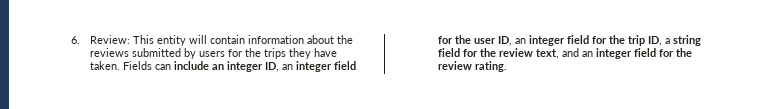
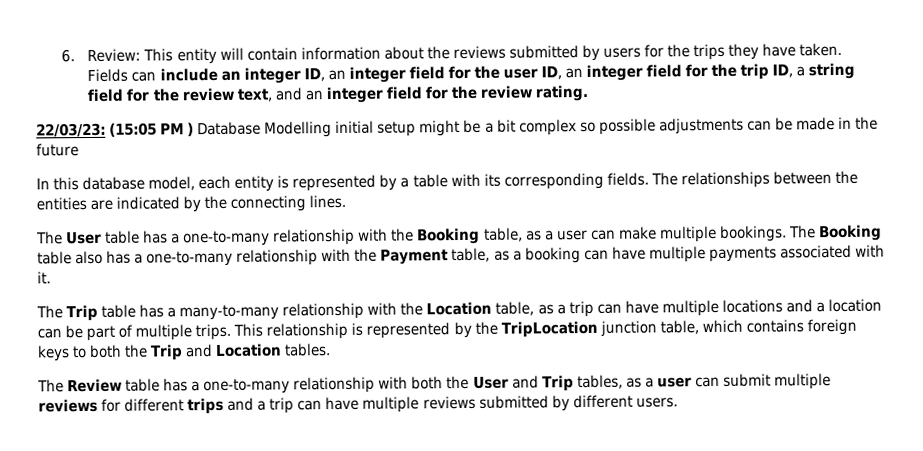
+ 22/03/23: (15:05 PM ) Database Modelling initial setup might be a bit complex so possible adjustments can be made in the future
+ In this database model, each entity is represented by a table with its corresponding fields. The relationships between the entities are indicated by the connecting lines.
+ The User table has a one-to-many relationship with the Booking table, as a user can make multiple bookings. The Booking table also has a one-to-many relationship with the Payment table, as a booking can have multiple payments associated with it.
+ The Trip table has a many-to-many relationship with the Location table, as a trip can have multiple locations and a location can be part of multiple trips. This relationship is represented by the TripLocation junction table, which contains foreign keys to both the Trip and Location tables.
+ The Review table has a one-to-many relationship with both the User and Trip tables, as a user can submit multiple reviews for different trips and a trip can have multiple reviews submitted by different users.

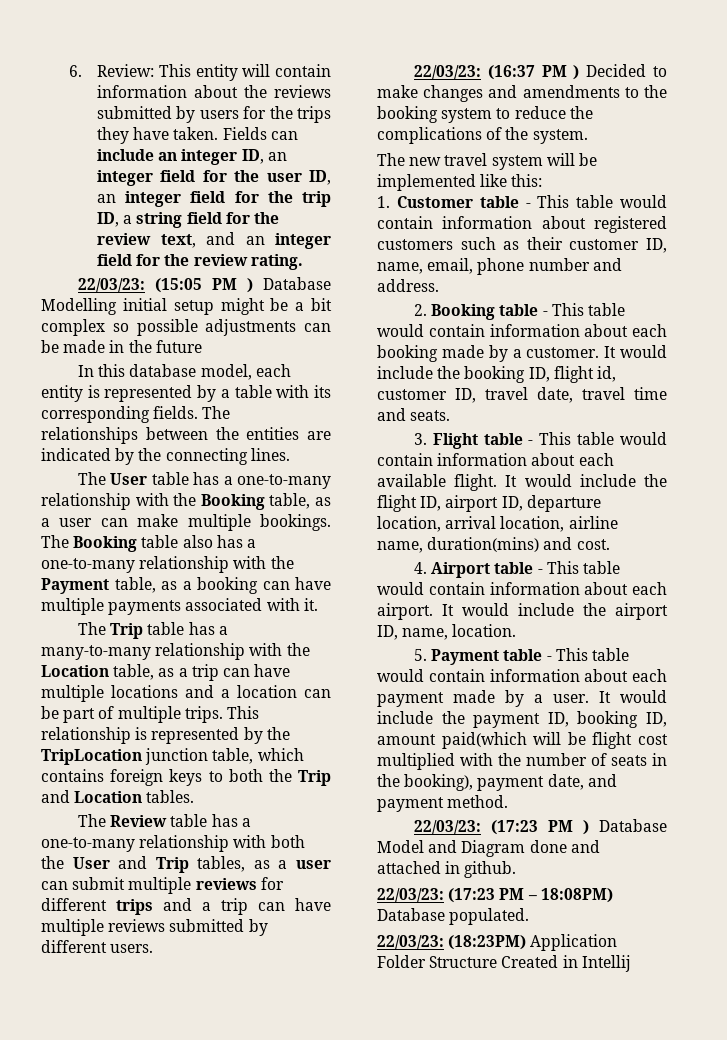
+ 22/03/23: (16:37 PM ) Decided to make changes and amendments to the booking system to reduce the complications of the system.
+ The new travel system will be implemented like this:
+ 1. Customer table - This table would contain information about registered customers such as their customer ID, name, email, phone number and address.
+ 2. Booking table - This table would contain information about each booking made by a customer. It would include the booking ID, flight id, customer ID, travel date, travel time and seats.
+ 3. Flight table - This table would contain information about each available flight. It would include the flight ID, airport ID, departure location, arrival location, airline name, duration(mins) and cost.
+ 4. Airport table - This table would contain information about each airport. It would include the airport ID, name, location.
+ 5. Payment table - This table would contain information about each payment made by a user. It would include the payment ID, booking ID, amount paid(which will be flight cost multiplied with the number of seats in the booking), payment date, and payment method.
+ 22/03/23: (17:23 PM ) Database Model and Diagram done and attached in github.
+ 22/03/23: (17:23 PM – 18:08PM) Database populated.
+ 22/03/23: (18:23PM) Application Folder Structure Created in Intellij

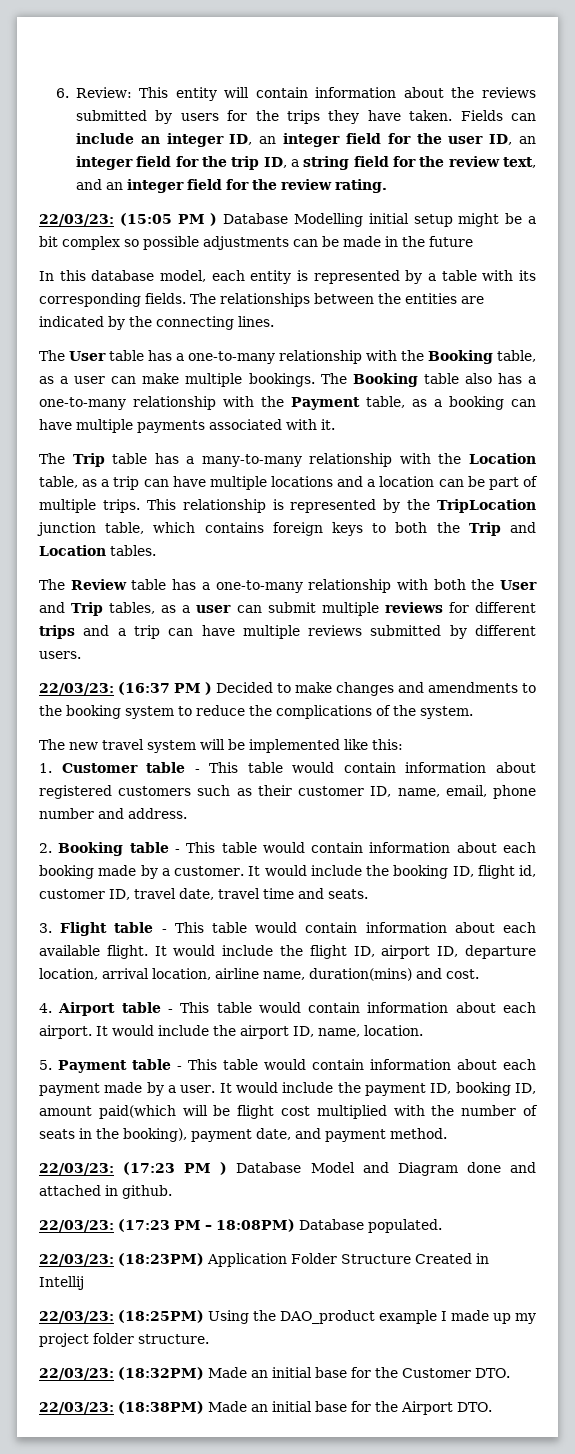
+ 22/03/23: (18:25PM) Using the DAO_product example I made up my project folder structure.
+ 22/03/23: (18:32PM) Made an initial base for the Customer DTO.
+ 22/03/23: (18:38PM) Made an initial base for the Airport DTO.

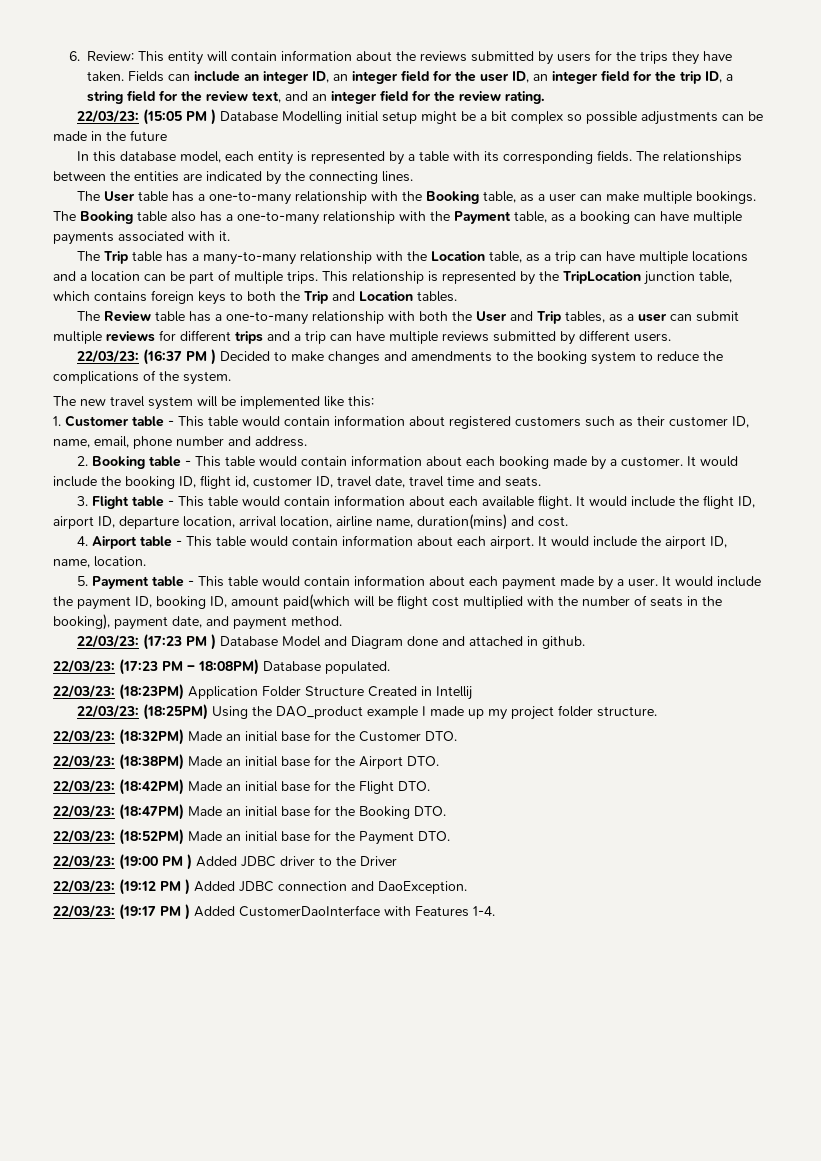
+ 22/03/23: (18:42PM) Made an initial base for the Flight DTO.
+ 22/03/23: (18:47PM) Made an initial base for the Booking DTO.
+ 22/03/23: (18:52PM) Made an initial base for the Payment DTO.
+ 22/03/23: (19:00 PM ) Added JDBC driver to the Driver
+ 22/03/23: (19:12 PM ) Added JDBC connection and DaoException.
+ 22/03/23: (19:17 PM ) Added CustomerDaoInterface with Features 1-4.

